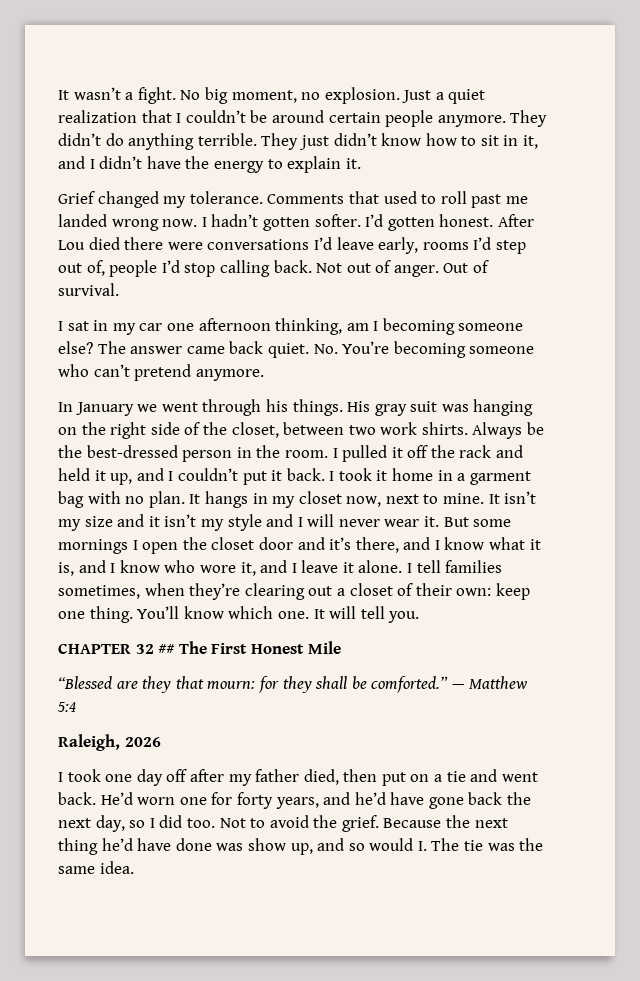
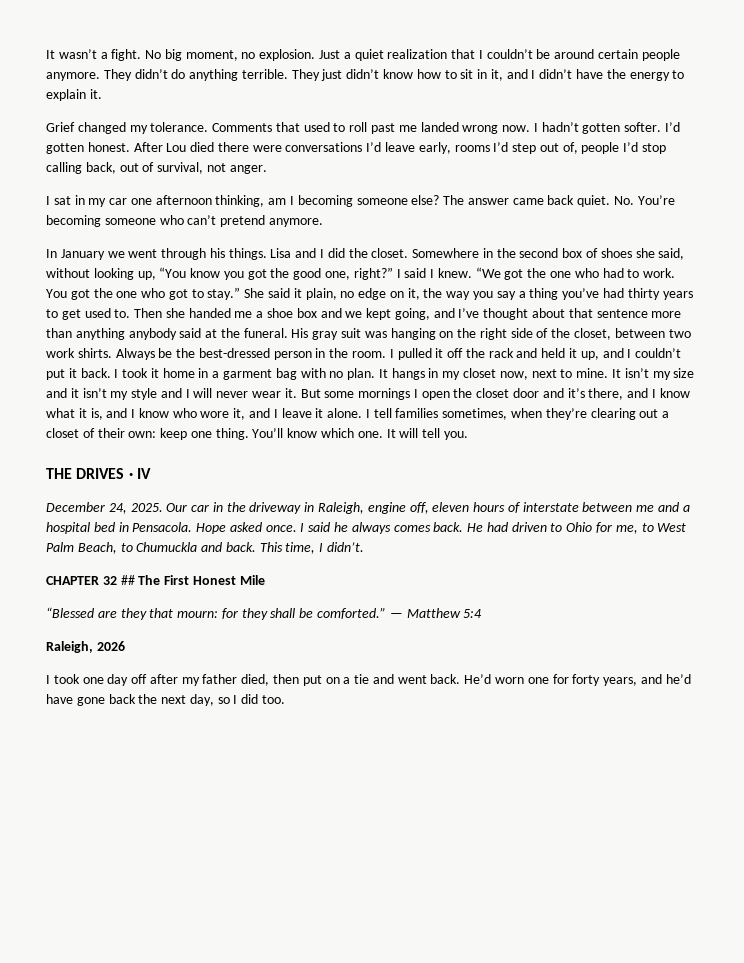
- After Lou died there were conversations I’d leave early, rooms I’d step out of, people I’d stop calling back. Not out of anger. Out of survival.
+ After Lou died there were conversations I’d leave early, rooms I’d step out of, people I’d stop calling back, out of survival, not anger.
+ Lisa and I did the closet. Somewhere in the second box of shoes she said, without looking up, “You know you got the good one, right?” I said I knew. “We got the one who had to work. You got the one who got to stay.” She said it plain, no edge on it, the way you say a thing you’ve had thirty years to get used to. Then she handed me a shoe box and we kept going, and I’ve thought about that sentence more than anything anybody said at the funeral.
+ THE DRIVES · IV
+ December 24, 2025. Our car in the driveway in Raleigh, engine off, eleven hours of interstate between me and a hospital bed in Pensacola. Hope asked once. I said he always comes back. He had driven to Ohio for me, to West Palm Beach, to Chumuckla and back. This time, I didn’t.
- Not to avoid the grief. Because the next thing he’d have done was show up, and so would I. The tie was the same idea.

